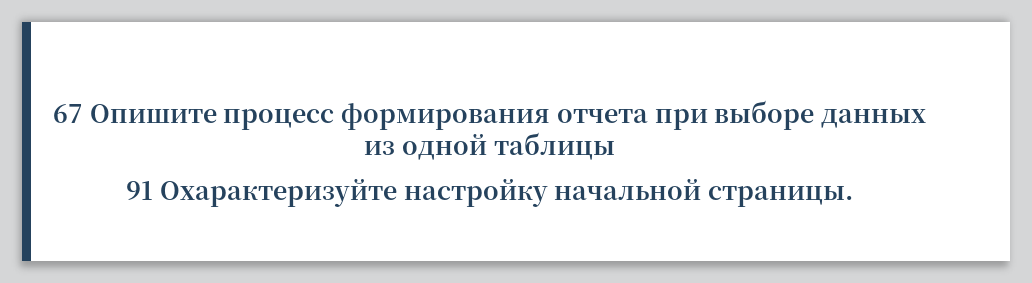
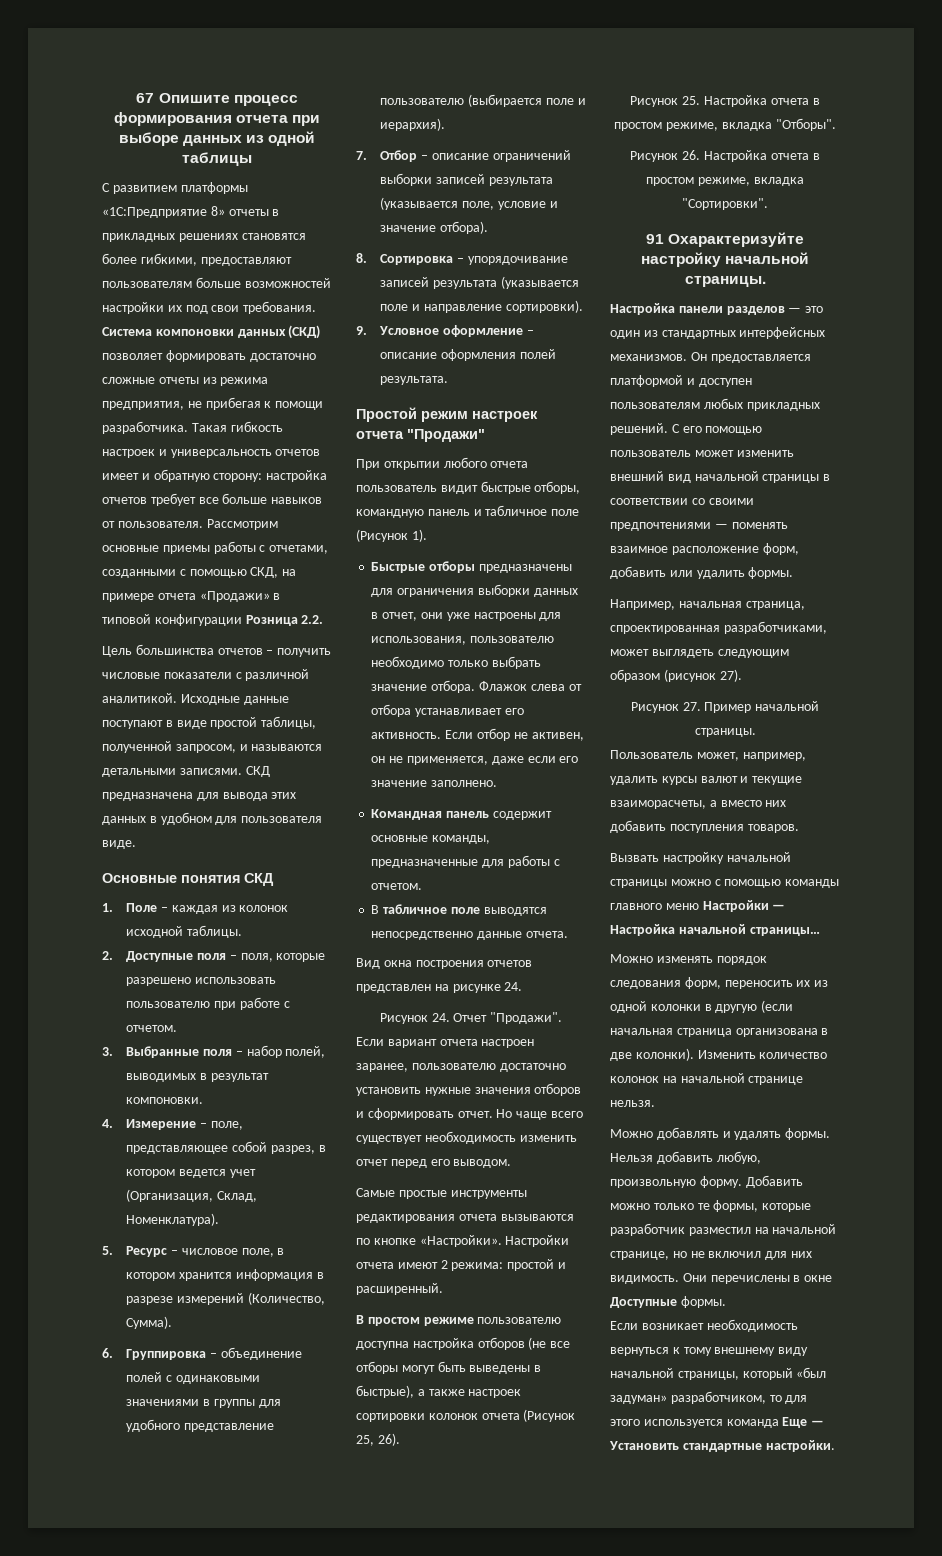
+ С развитием платформы «1С:Предприятие 8» отчеты в прикладных решениях становятся более гибкими, предоставляют пользователям больше возможностей настройки их под свои требования. Система компоновки данных (СКД) позволяет формировать достаточно сложные отчеты из режима предприятия, не прибегая к помощи разработчика. Такая гибкость настроек и универсальность отчетов имеет и обратную сторону: настройка отчетов требует все больше навыков от пользователя. Рассмотрим основные приемы работы с отчетами, созданными с помощью СКД, на примере отчета «Продажи» в типовой конфигурации Розница 2.2.
+ Цель большинства отчетов – получить числовые показатели с различной аналитикой. Исходные данные поступают в виде простой таблицы, полученной запросом, и называются детальными записями. СКД предназначена для вывода этих данных в удобном для пользователя виде.
+ Основные понятия СКД
+ 1. Поле – каждая из колонок исходной таблицы.
+ 2. Доступные поля – поля, которые разрешено использовать пользователю при работе с отчетом.
+ 3. Выбранные поля – набор полей, выводимых в результат компоновки.
+ 4. Измерение – поле, представляющее собой разрез, в котором ведется учет (Организация, Склад, Номенклатура).
+ 5. Ресурс – числовое поле, в котором хранится информация в разрезе измерений (Количество, Сумма).
+ 6. Группировка – объединение полей с одинаковыми значениями в группы для удобного представление пользователю (выбирается поле и иерархия).
+ 7. Отбор – описание ограничений выборки записей результата (указывается поле, условие и значение отбора).
+ 8. Сортировка – упорядочивание записей результата (указывается поле и направление сортировки).
+ 9. Условное оформление – описание оформления полей результата.
+ Простой режим настроек отчета "Продажи"
+ При открытии любого отчета пользователь видит быстрые отборы, командную панель и табличное поле (Рисунок 1).
+ Быстрые отборы предназначены для ограничения выборки данных в отчет, они уже настроены для использования, пользователю необходимо только выбрать значение отбора. Флажок слева от отбора устанавливает его активность. Если отбор не активен, он не применяется, даже если его значение заполнено.
+ Командная панель содержит основные команды, предназначенные для работы с отчетом.
+ В табличное поле выводятся непосредственно данные отчета.
+ Вид окна построения отчетов представлен на рисунке 24.
+ Рисунок 24. Отчет "Продажи".
+ Если вариант отчета настроен заранее, пользователю достаточно установить нужные значения отборов и сформировать отчет. Но чаще всего существует необходимость изменить отчет перед его выводом.
+ Самые простые инструменты редактирования отчета вызываются по кнопке «Настройки». Настройки отчета имеют 2 режима: простой и расширенный.
+ В простом режиме пользователю доступна настройка отборов (не все отборы могут быть выведены в быстрые), а также настроек сортировки колонок отчета (Рисунок 25, 26).
+ Рисунок 25. Настройка отчета в простом режиме, вкладка "Отборы".
+ Рисунок 26. Настройка отчета в простом режиме, вкладка "Сортировки".
+ Настройка панели разделов — это один из стандартных интерфейсных механизмов. Он предоставляется платформой и доступен пользователям любых прикладных решений. С его помощью пользователь может изменить внешний вид начальной страницы в соответствии со своими предпочтениями — поменять взаимное расположение форм, добавить или удалить формы.
+ Например, начальная страница, спроектированная разработчиками, может выглядеть следующим образом (рисунок 27).
+ Рисунок 27. Пример начальной страницы.
+ Пользователь может, например, удалить курсы валют и текущие взаиморасчеты, а вместо них добавить поступления товаров.
+ Вызвать настройку начальной страницы можно с помощью команды главного меню Настройки — Настройка начальной страницы…
+ Можно изменять порядок следования форм, переносить их из одной колонки в другую (если начальная страница организована в две колонки). Изменить количество колонок на начальной странице нельзя.
+ Можно добавлять и удалять формы. Нельзя добавить любую, произвольную форму. Добавить можно только те формы, которые разработчик разместил на начальной странице, но не включил для них видимость. Они перечислены в окне Доступные формы.
+ Если возникает необходимость вернуться к тому внешнему виду начальной страницы, который «был задуман» разработчиком, то для этого используется команда Еще — Установить стандартные настройки.

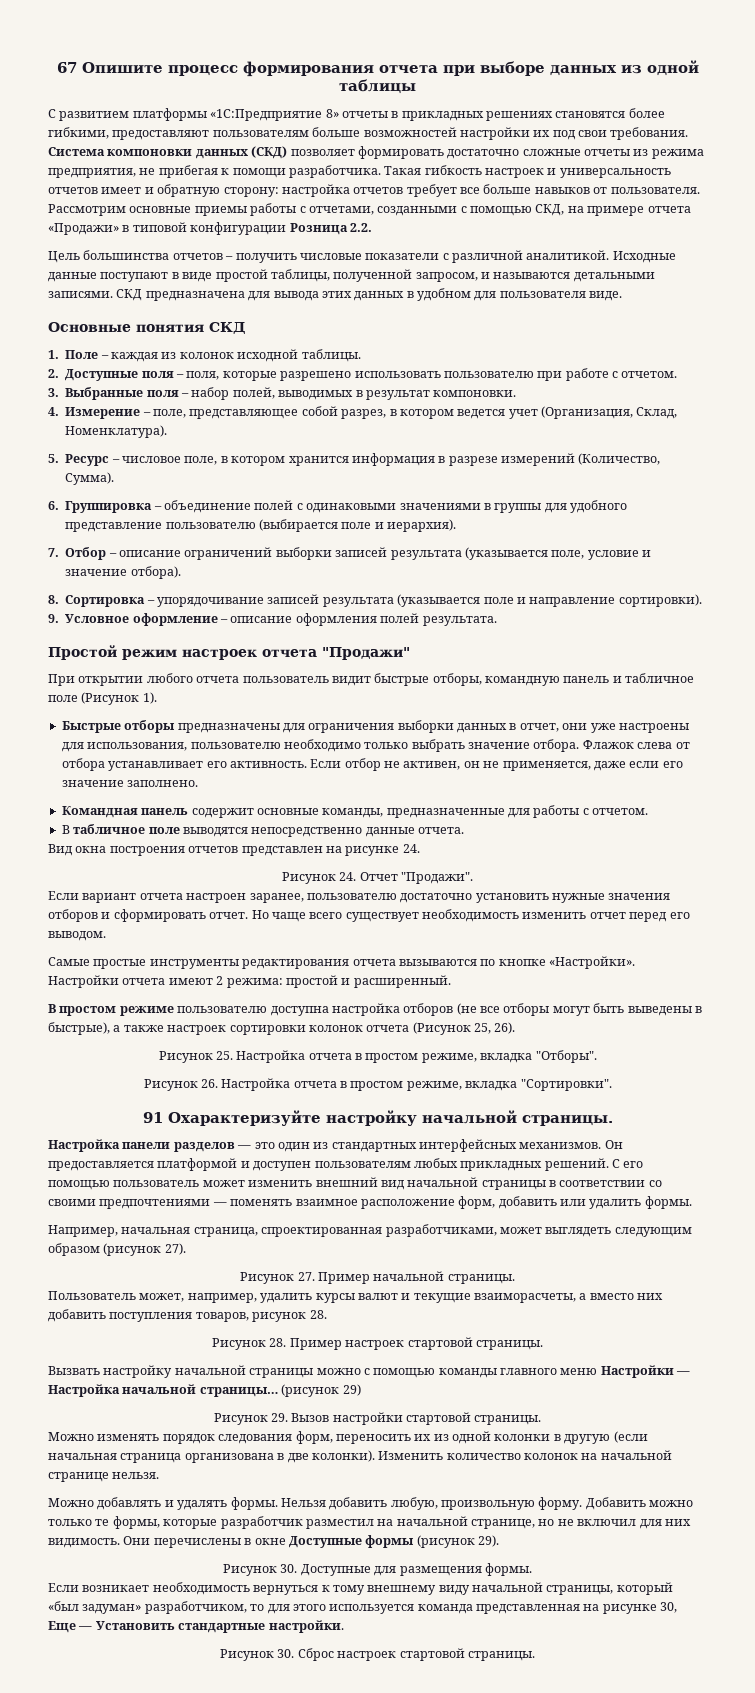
- Пользователь может, например, удалить курсы валют и текущие взаиморасчеты, а вместо них добавить поступления товаров.
+ Пользователь может, например, удалить курсы валют и текущие взаиморасчеты, а вместо них добавить поступления товаров, рисунок 28.
+ Рисунок 28. Пример настроек стартовой страницы.
+ (рисунок 29)
+ Рисунок 29. Вызов настройки стартовой страницы.
- Они перечислены в окне Доступные формы.
+ Они перечислены в окне Доступные формы (рисунок 29).
+ Рисунок 30. Доступные для размещения формы.
- Если возникает необходимость вернуться к тому внешнему виду начальной страницы, который «был задуман» разработчиком, то для этого используется команда Еще — Установить стандартные настройки.
+ Если возникает необходимость вернуться к тому внешнему виду начальной страницы, который «был задуман» разработчиком, то для этого используется команда представленная на рисунке 30, Еще — Установить стандартные настройки.
+ Рисунок 30. Сброс настроек стартовой страницы.

